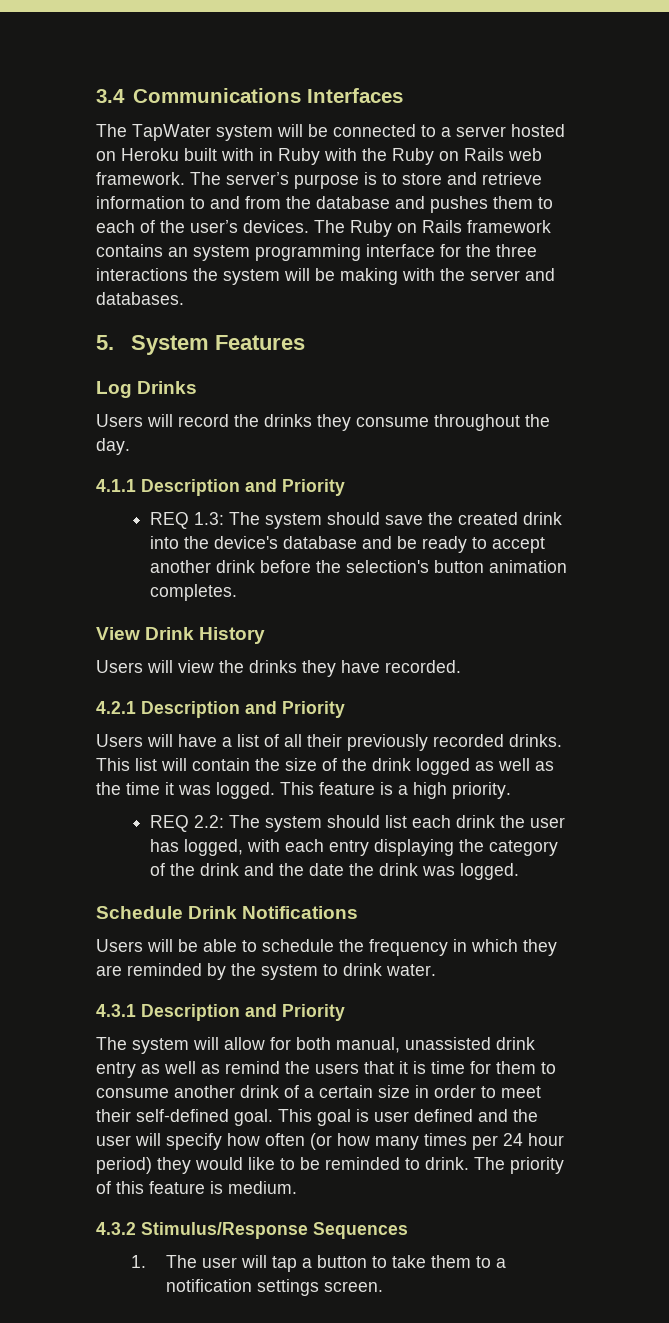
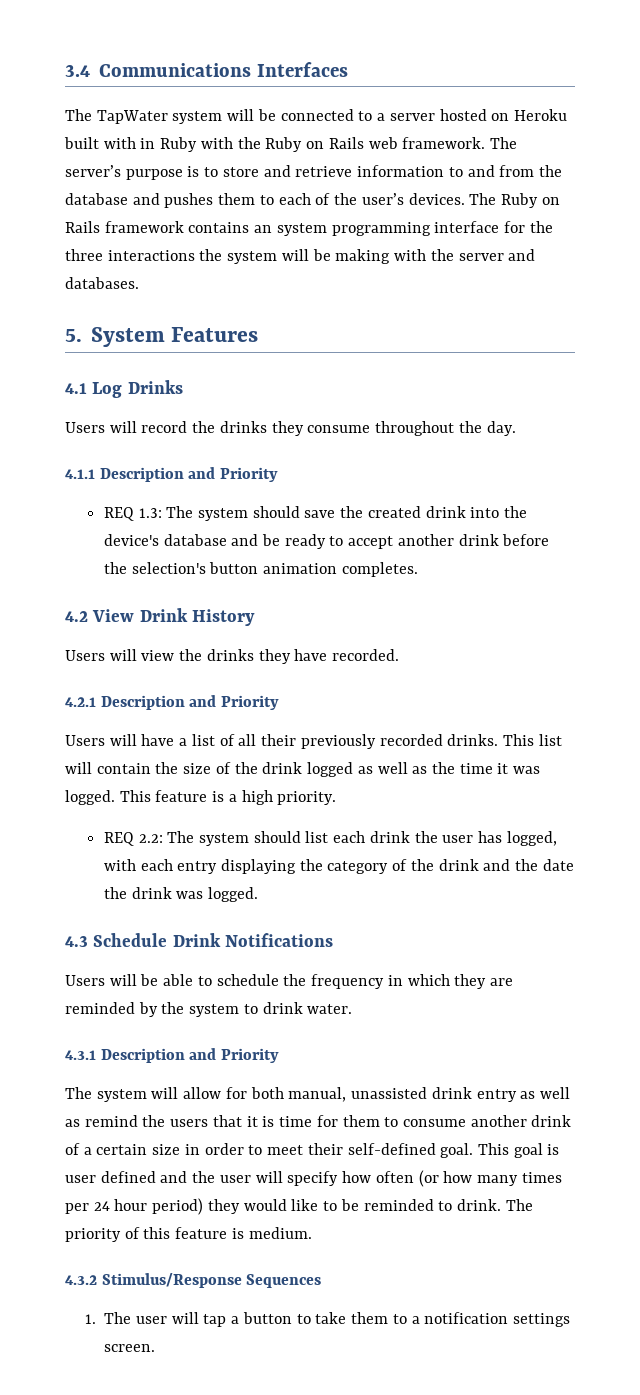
- Log Drinks
+ 4.1 Log Drinks
- View Drink History
+ 4.2 View Drink History
- Schedule Drink Notifications
+ 4.3 Schedule Drink Notifications

